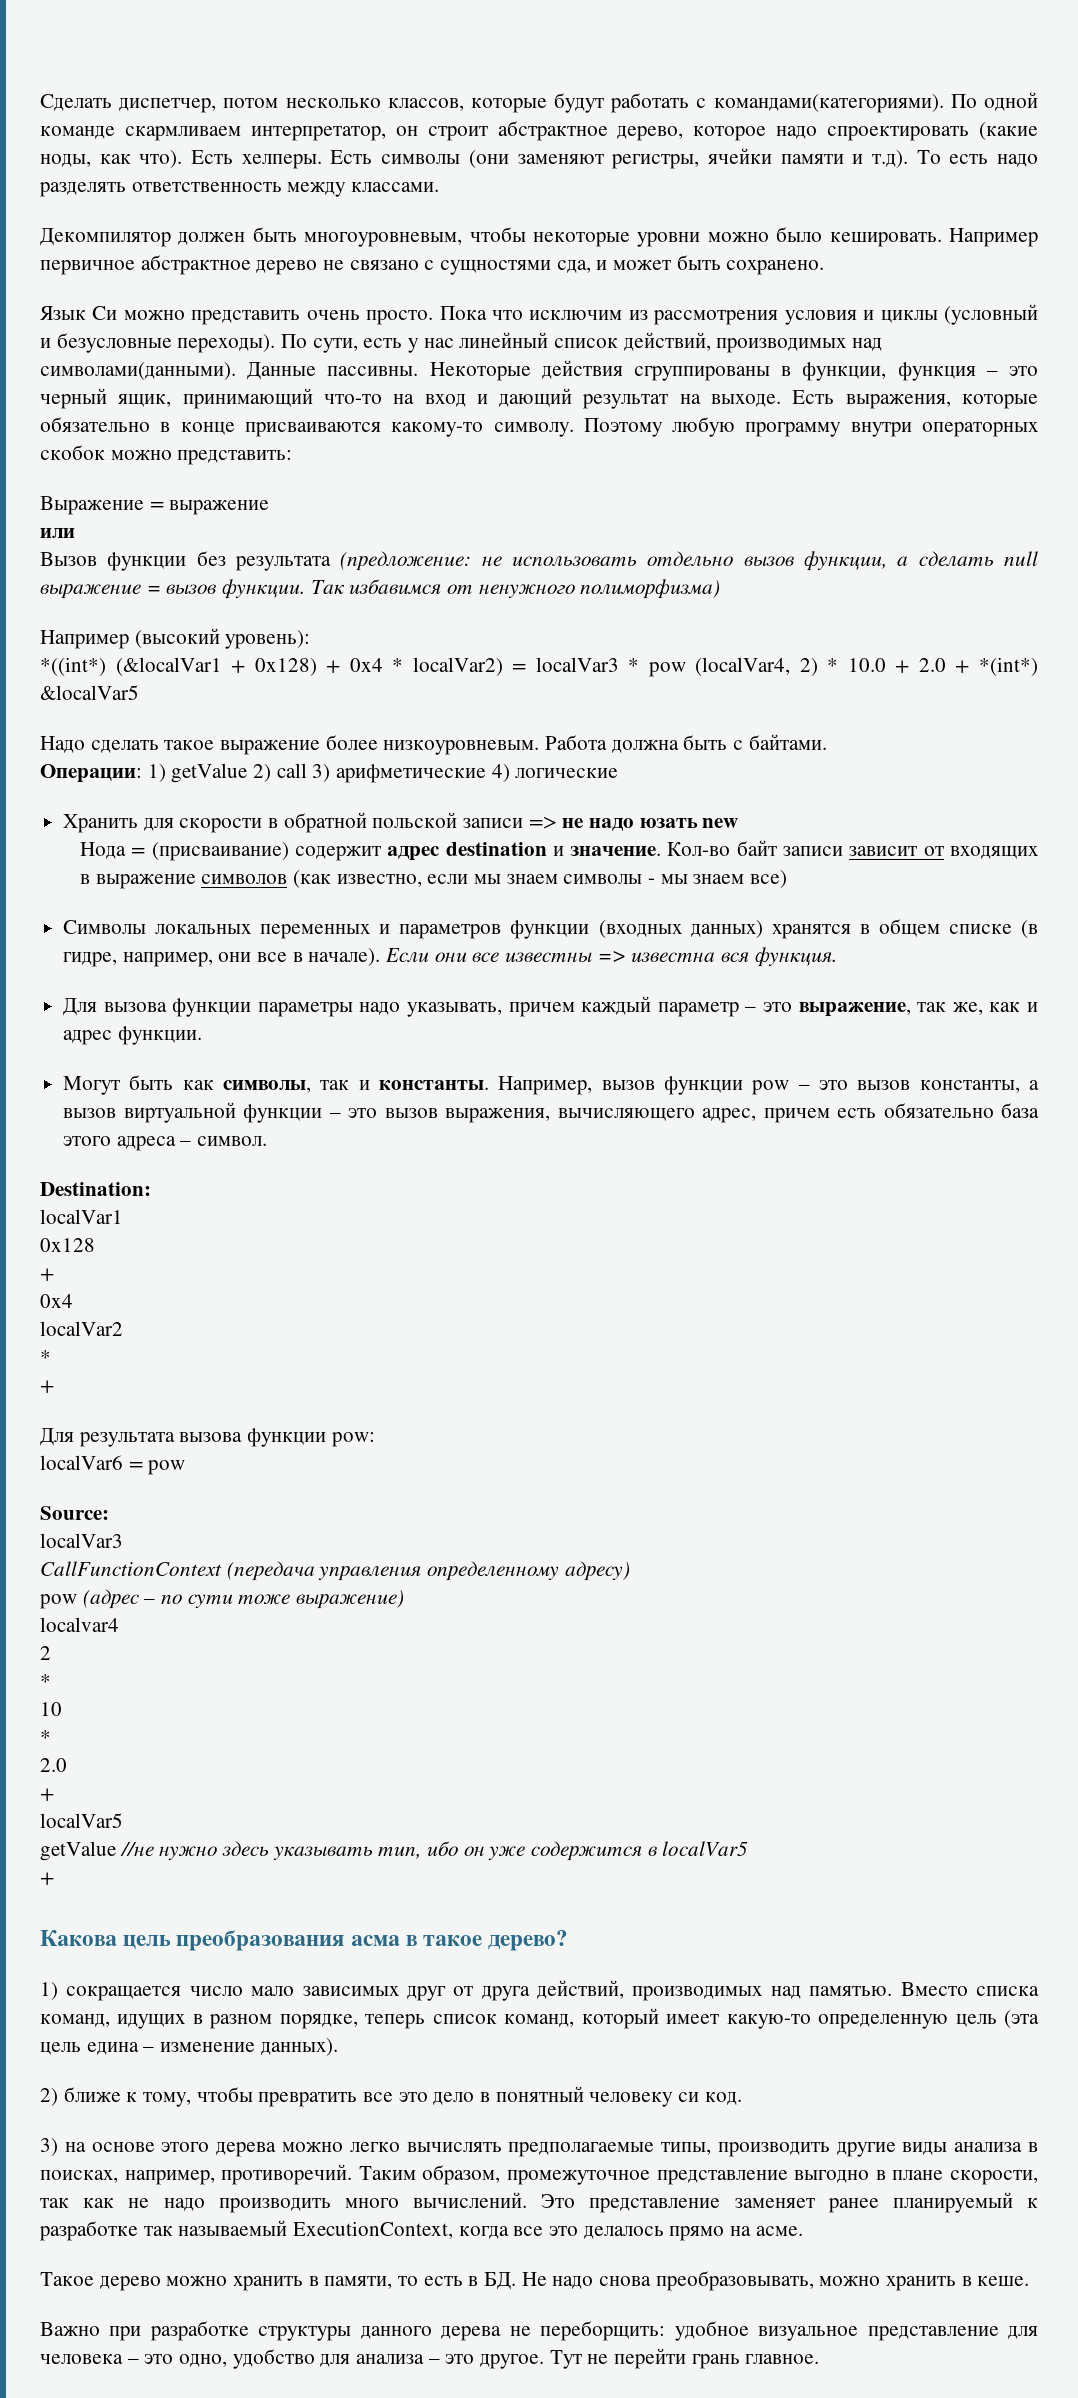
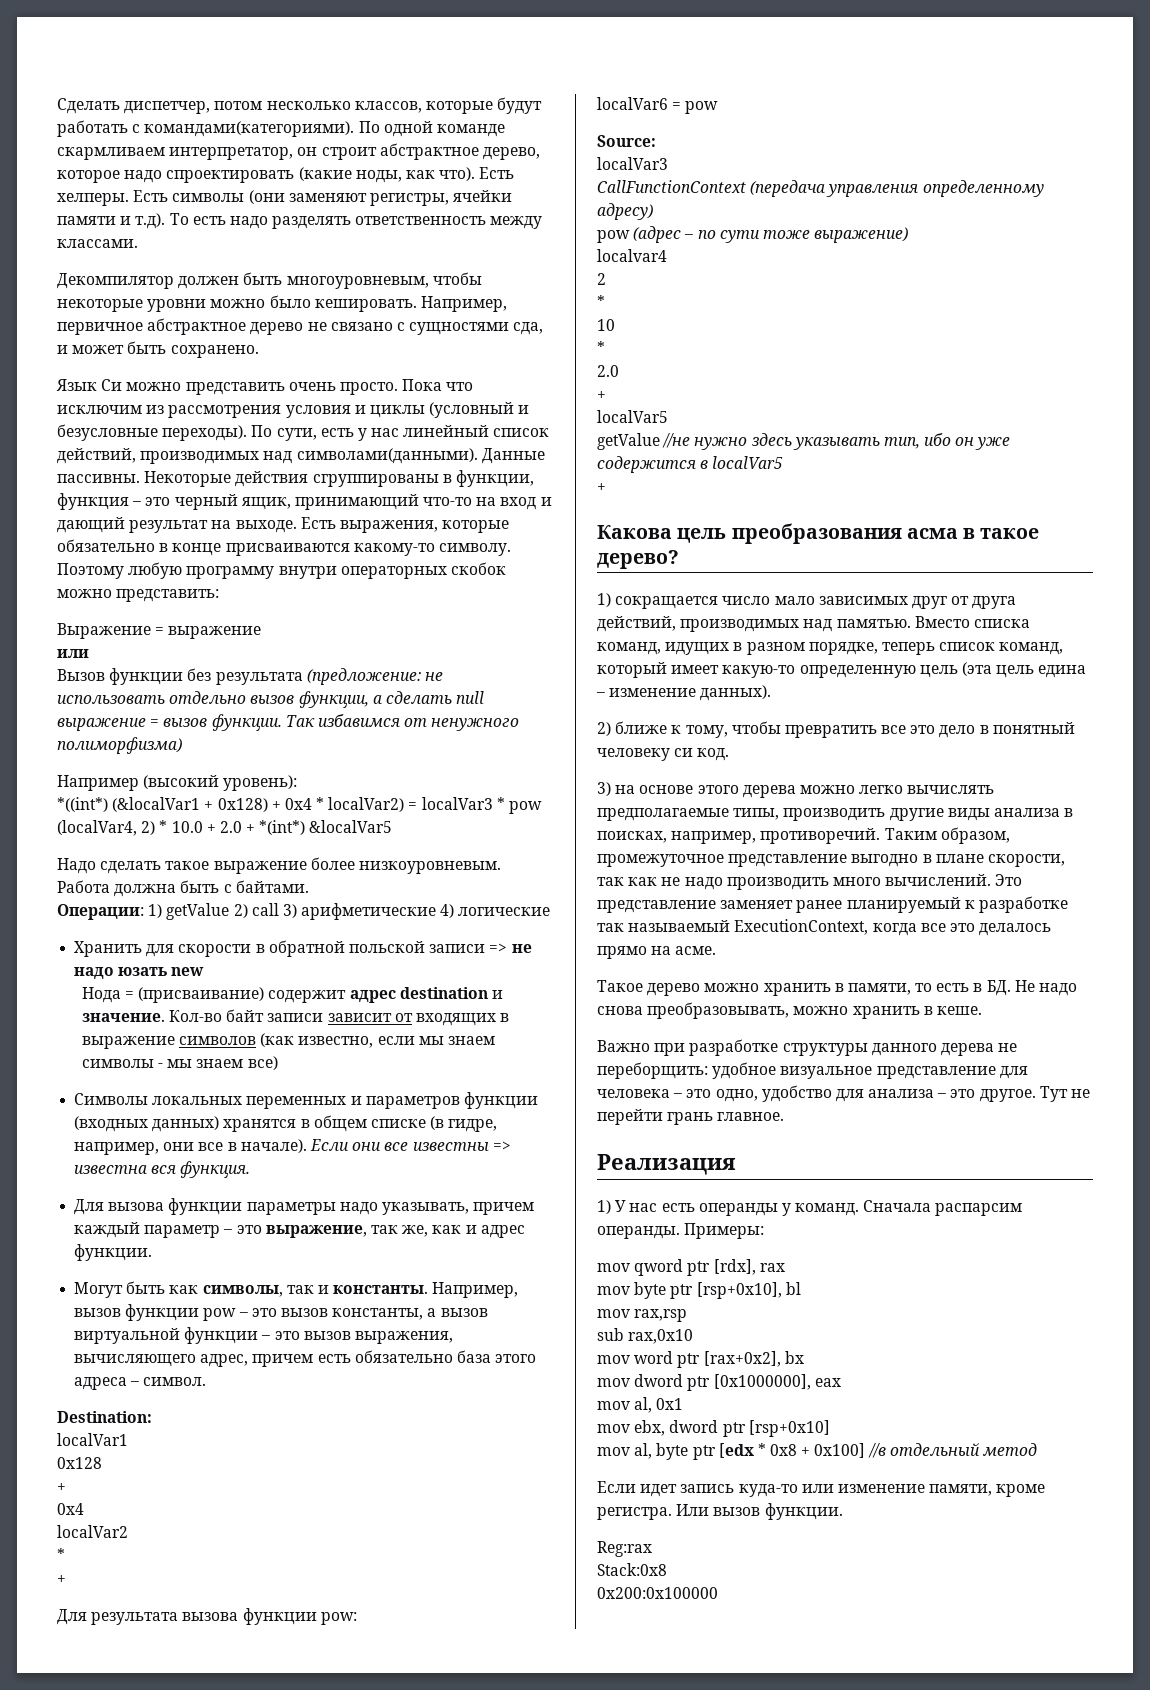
- Например первичное абстрактное дерево не связано с сущностями сда, и может быть сохранено.
+ Например, первичное абстрактное дерево не связано с сущностями сда, и может быть сохранено.
+ Реализация
+ 1) У нас есть операнды у команд. Сначала распарсим операнды. Примеры:
+ mov qword ptr [rdx], rax
+ mov byte ptr [rsp+0x10], bl
+ mov rax,rsp
+ sub rax,0x10
+ mov word ptr [rax+0x2], bx
+ mov dword ptr [0x1000000], eax
+ mov al, 0x1
+ mov ebx, dword ptr [rsp+0x10]
+ mov al, byte ptr [edx * 0x8 + 0x100] //в отдельный метод
+ Если идет запись куда-то или изменение памяти, кроме регистра. Или вызов функции.
+ Reg:rax
+ Stack:0x8
+ 0x200:0x100000

